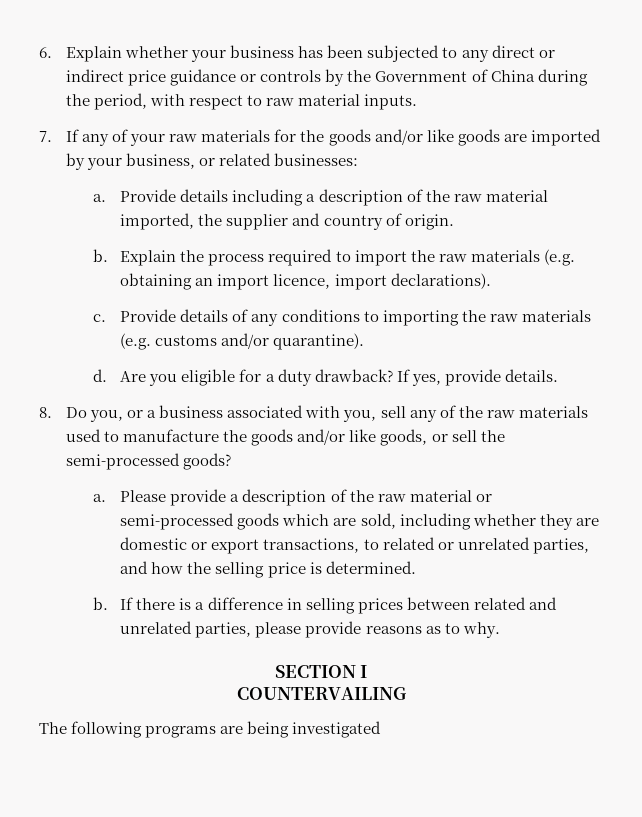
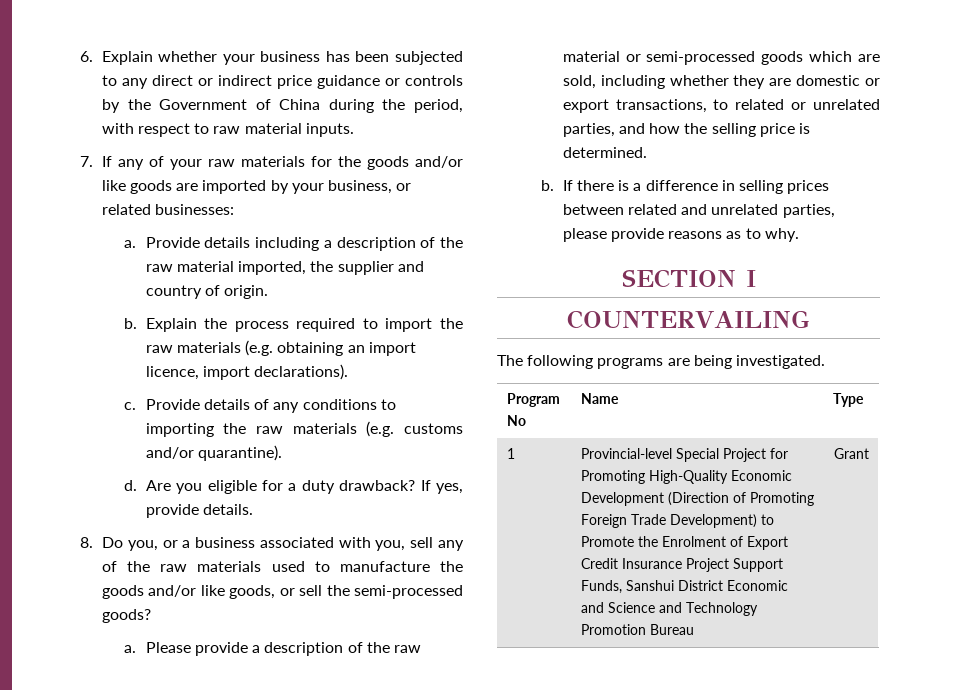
- The following programs are being investigated
+ The following programs are being investigated.
+ Program No | Name | Type
+ 1 | Provincial-level Special Project for Promoting High-Quality Economic Development (Direction of Promoting Foreign Trade Development) to Promote the Enrolment of Export Credit Insurance Project Support Funds, Sanshui District Economic and Science and Technology Promotion Bureau | Grant

